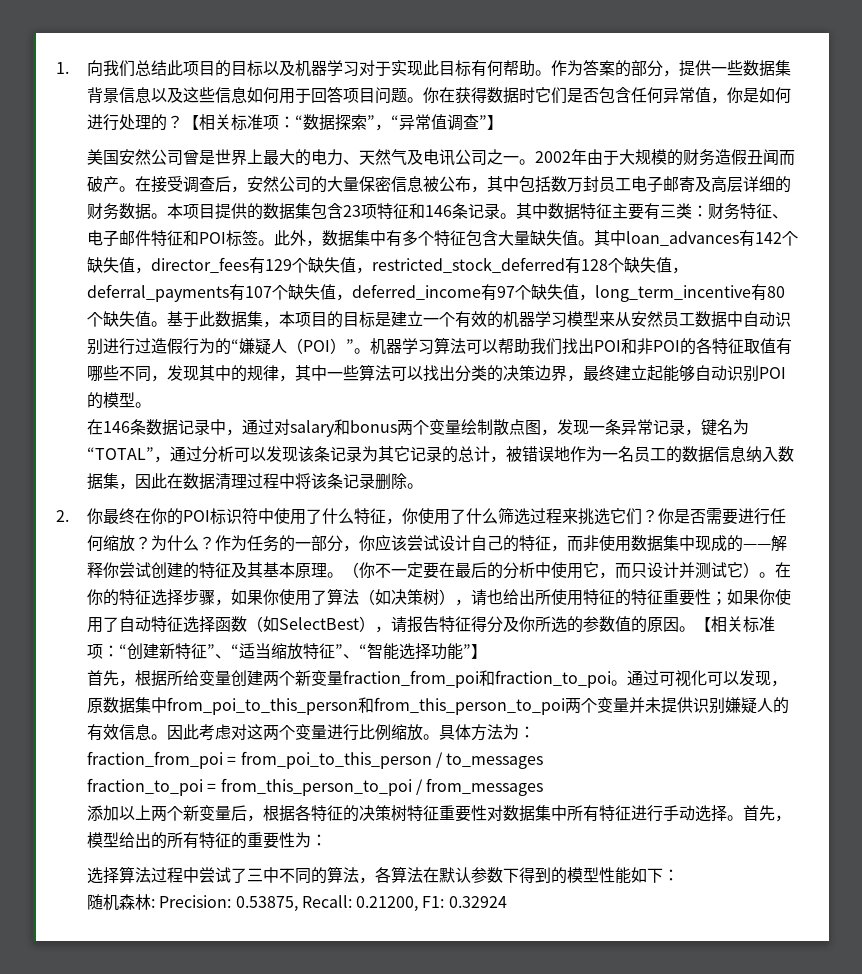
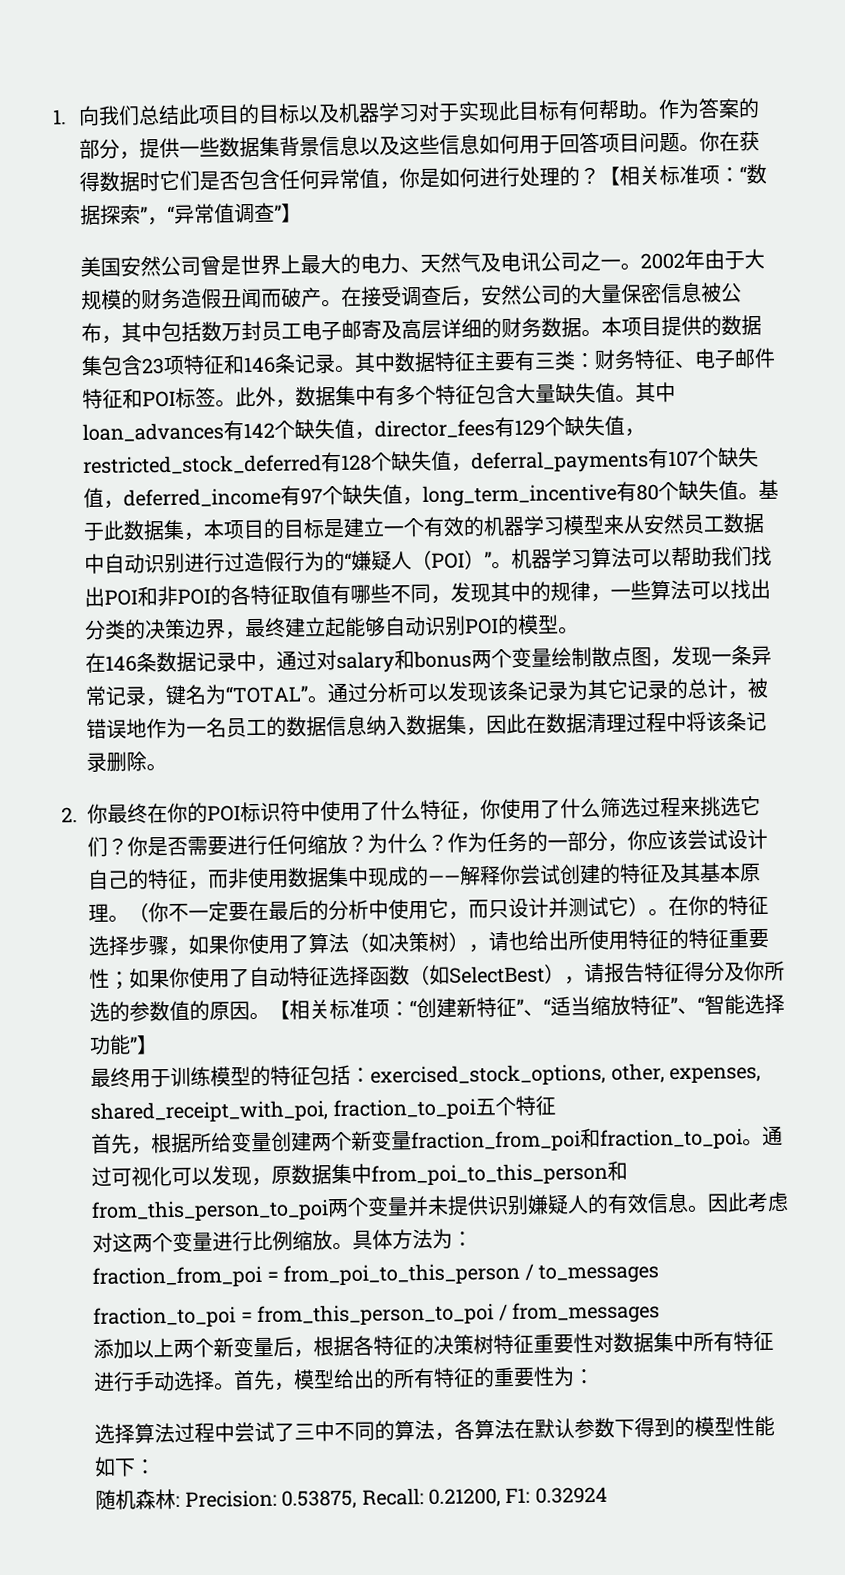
- 机器学习算法可以帮助我们找出POI和非POI的各特征取值有哪些不同，发现其中的规律，其中一些算法可以找出分类的决策边界，最终建立起能够自动识别POI的模型。
+ 机器学习算法可以帮助我们找出POI和非POI的各特征取值有哪些不同，发现其中的规律，一些算法可以找出分类的决策边界，最终建立起能够自动识别POI的模型。
- 在146条数据记录中，通过对salary和bonus两个变量绘制散点图，发现一条异常记录，键名为“TOTAL”，通过分析可以发现该条记录为其它记录的总计，被错误地作为一名员工的数据信息纳入数据集，因此在数据清理过程中将该条记录删除。
+ 在146条数据记录中，通过对salary和bonus两个变量绘制散点图，发现一条异常记录，键名为“TOTAL”。通过分析可以发现该条记录为其它记录的总计，被错误地作为一名员工的数据信息纳入数据集，因此在数据清理过程中将该条记录删除。
+ 最终用于训练模型的特征包括：exercised_stock_options, other, expenses, shared_receipt_with_poi, fraction_to_poi五个特征

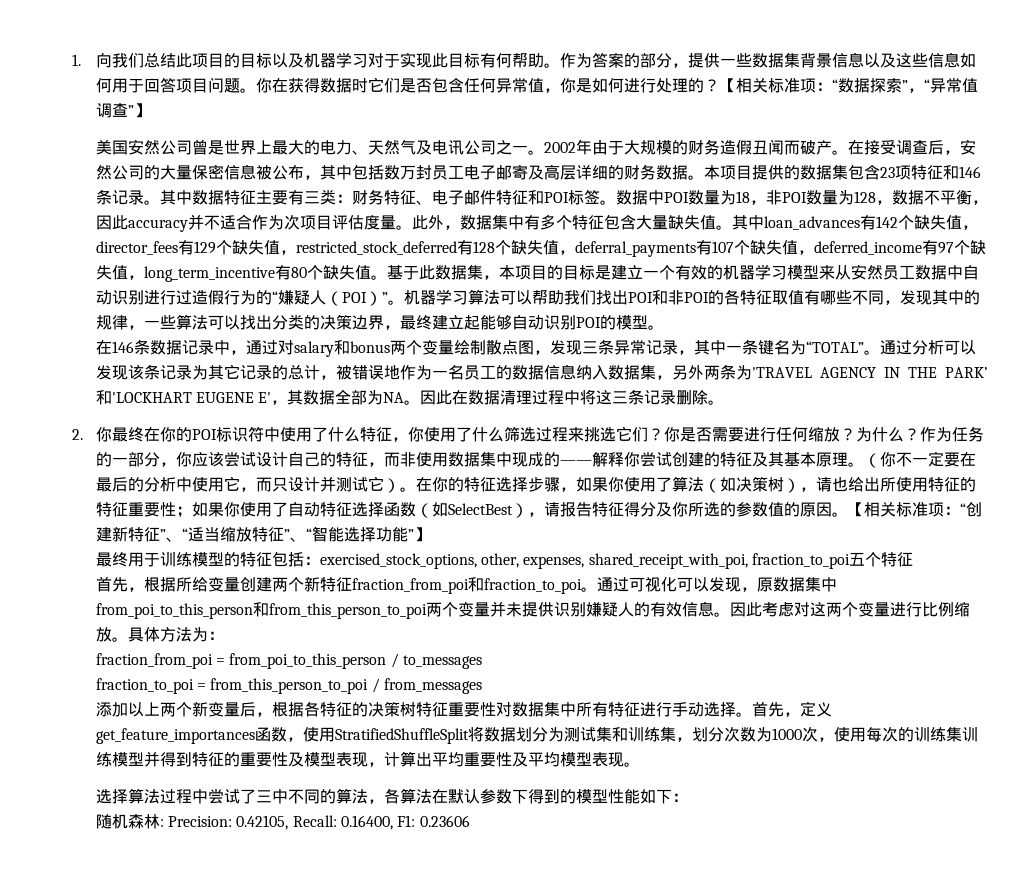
+ 数据中POI数量为18，非POI数量为128，数据不平衡，因此accuracy并不适合作为次项目评估度量。
- 在146条数据记录中，通过对salary和bonus两个变量绘制散点图，发现一条异常记录，键名为“TOTAL”。
+ 在146条数据记录中，通过对salary和bonus两个变量绘制散点图，发现三条异常记录，其中一条键名为“TOTAL”。
- 通过分析可以发现该条记录为其它记录的总计，被错误地作为一名员工的数据信息纳入数据集，因此在数据清理过程中将该条记录删除。
+ 通过分析可以发现该条记录为其它记录的总计，被错误地作为一名员工的数据信息纳入数据集，另外两条为'TRAVEL AGENCY IN THE PARK’和'LOCKHART EUGENE E'，其数据全部为NA。因此在数据清理过程中将这三条记录删除。
- 首先，根据所给变量创建两个新变量fraction_from_poi和fraction_to_poi。
+ 首先，根据所给变量创建两个新特征fraction_from_poi和fraction_to_poi。
- 首先，模型给出的所有特征的重要性为：
+ 首先，定义get_feature_importances函数，使用StratifiedShuffleSplit将数据划分为测试集和训练集，划分次数为1000次，使用每次的训练集训练模型并得到特征的重要性及模型表现，计算出平均重要性及平均模型表现。
- 随机森林: Precision: 0.53875, Recall: 0.21200, F1: 0.32924
+ 随机森林: Precision: 0.42105, Recall: 0.16400, F1: 0.23606

